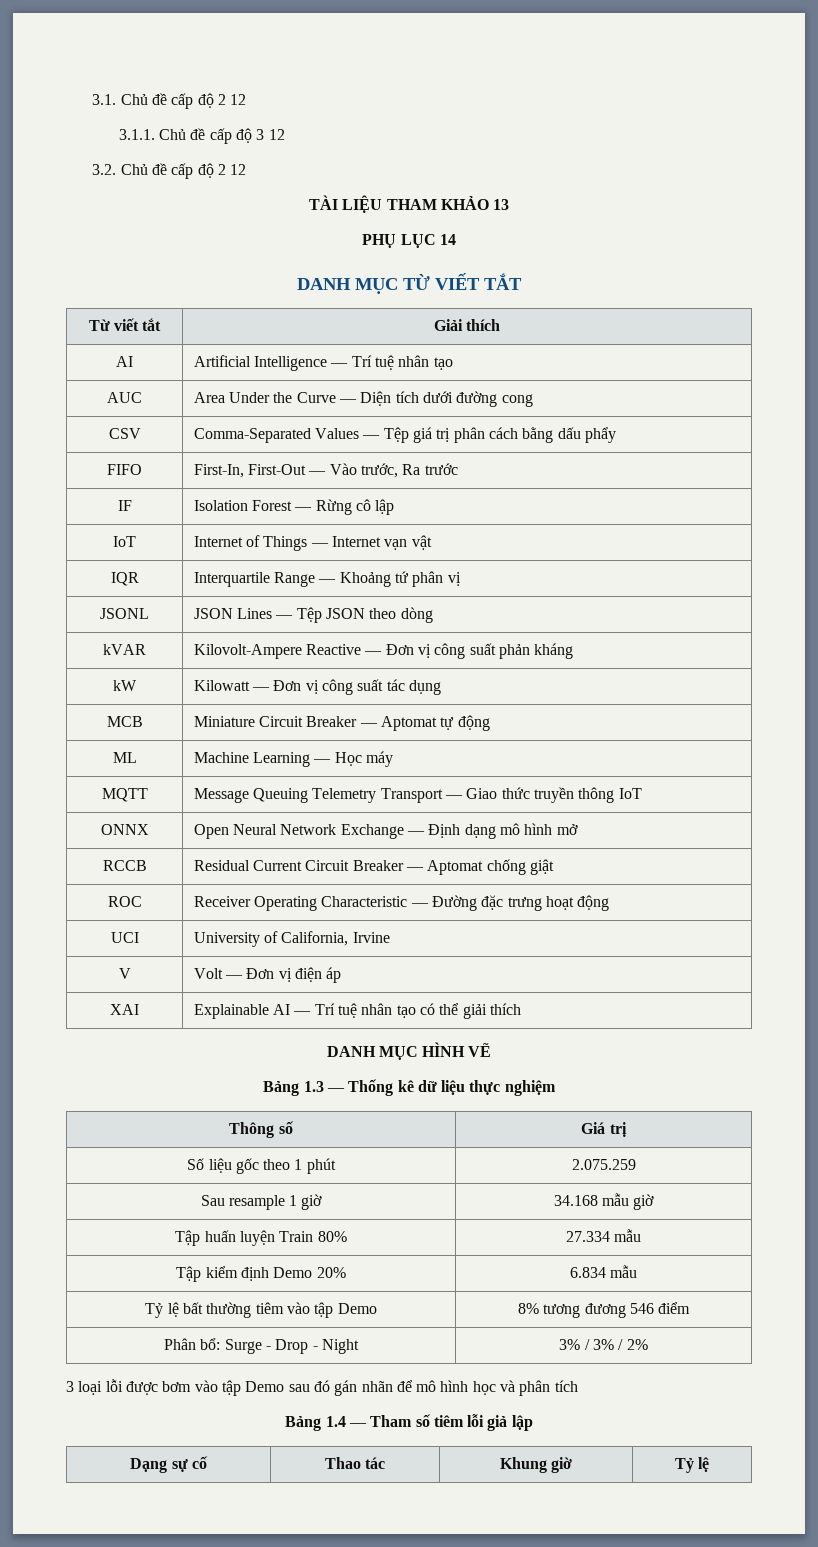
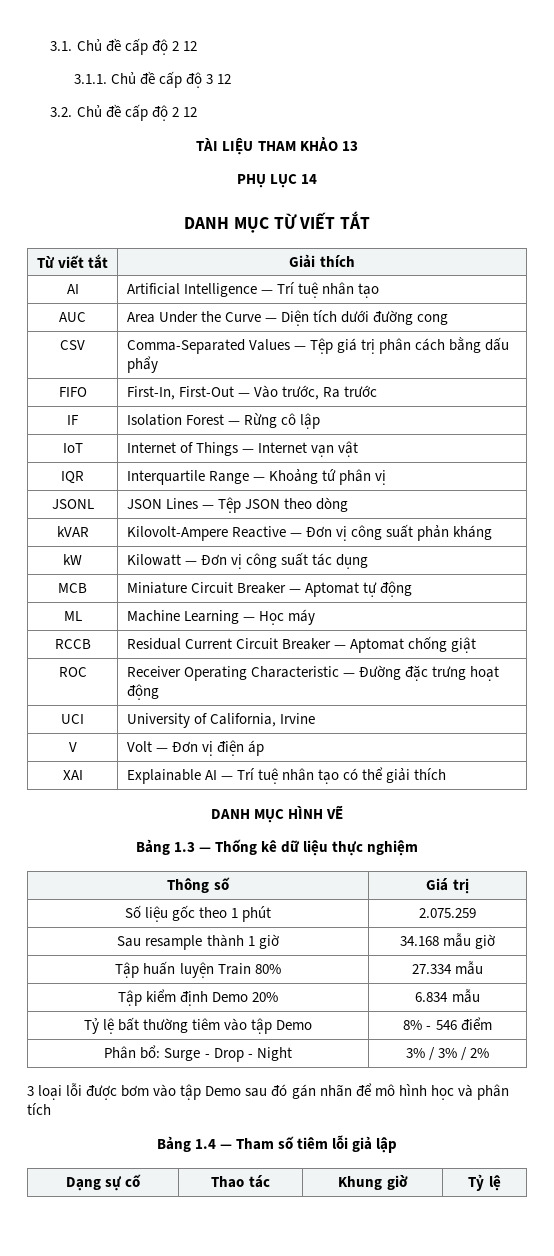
- MQTT | Message Queuing Telemetry Transport — Giao thức truyền thông IoT
- ONNX | Open Neural Network Exchange — Định dạng mô hình mở
- Sau resample 1 giờ | 34.168 mẫu giờ
+ Sau resample thành 1 giờ | 34.168 mẫu giờ
- Tỷ lệ bất thường tiêm vào tập Demo | 8% tương đương 546 điểm
+ Tỷ lệ bất thường tiêm vào tập Demo | 8% - 546 điểm

